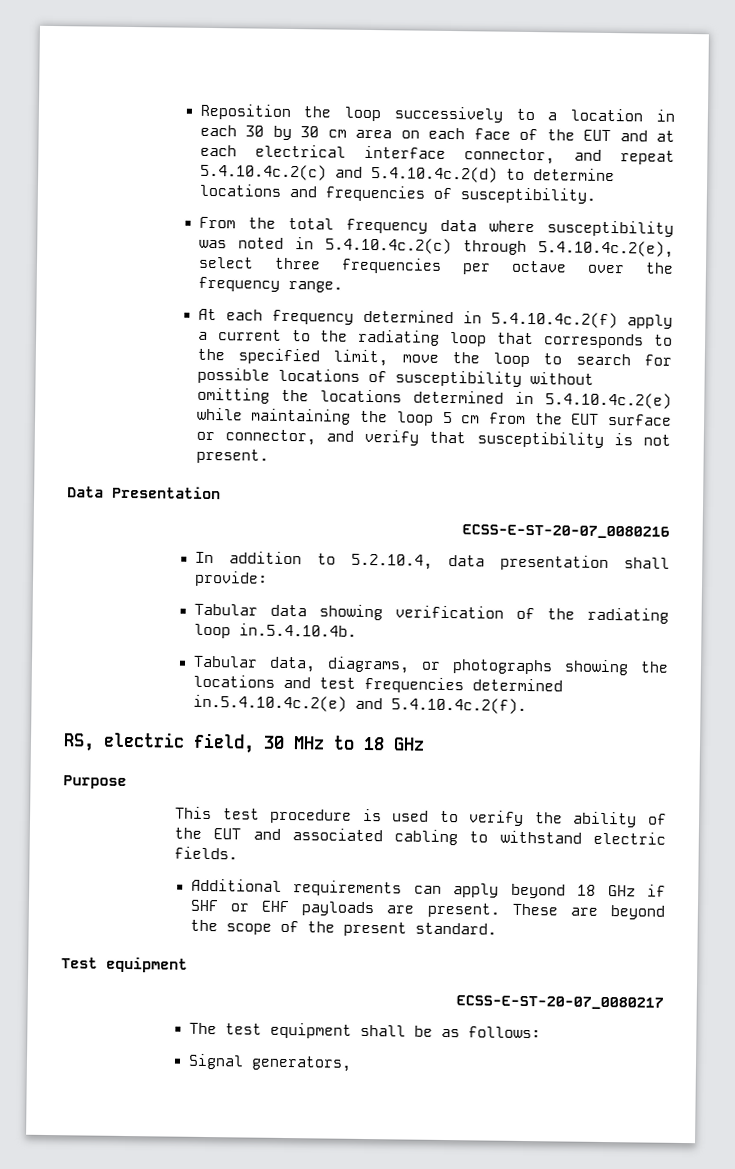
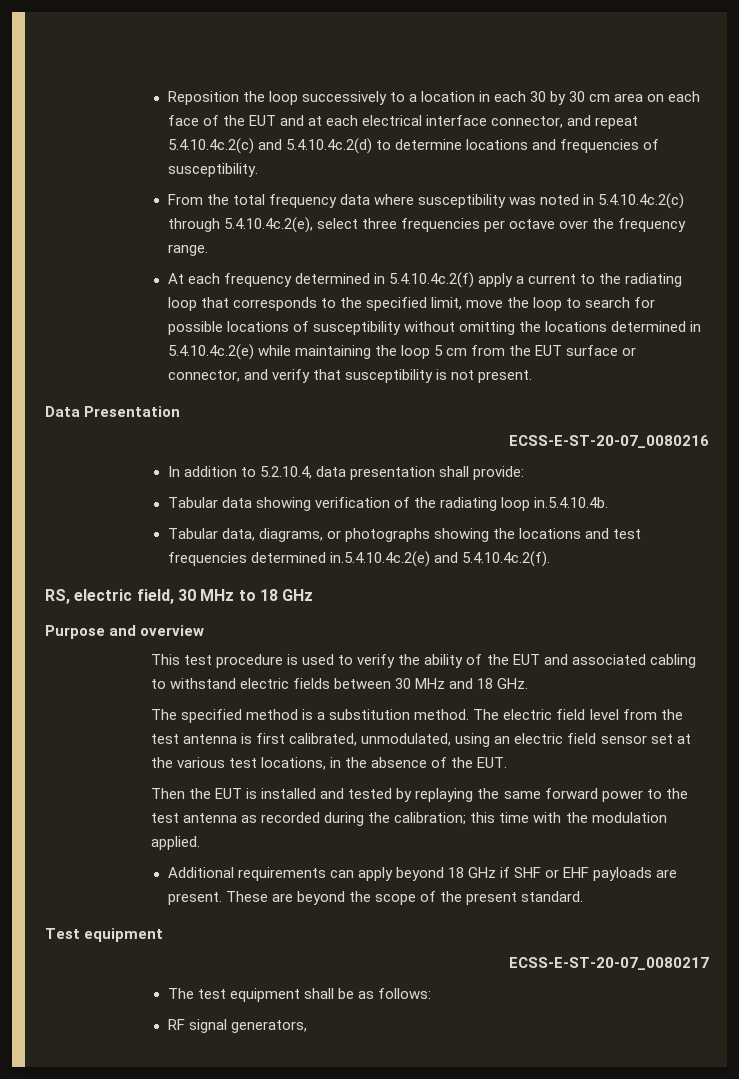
- Purpose
+ Purpose and overview
- This test procedure is used to verify the ability of the EUT and associated cabling to withstand electric fields.
+ This test procedure is used to verify the ability of the EUT and associated cabling to withstand electric fields between 30 MHz and 18 GHz.
+ The specified method is a substitution method. The electric field level from the test antenna is first calibrated, unmodulated, using an electric field sensor set at the various test locations, in the absence of the EUT.
+ Then the EUT is installed and tested by replaying the same forward power to the test antenna as recorded during the calibration; this time with the modulation applied.
- Signal generators,
+ RF signal generators,

